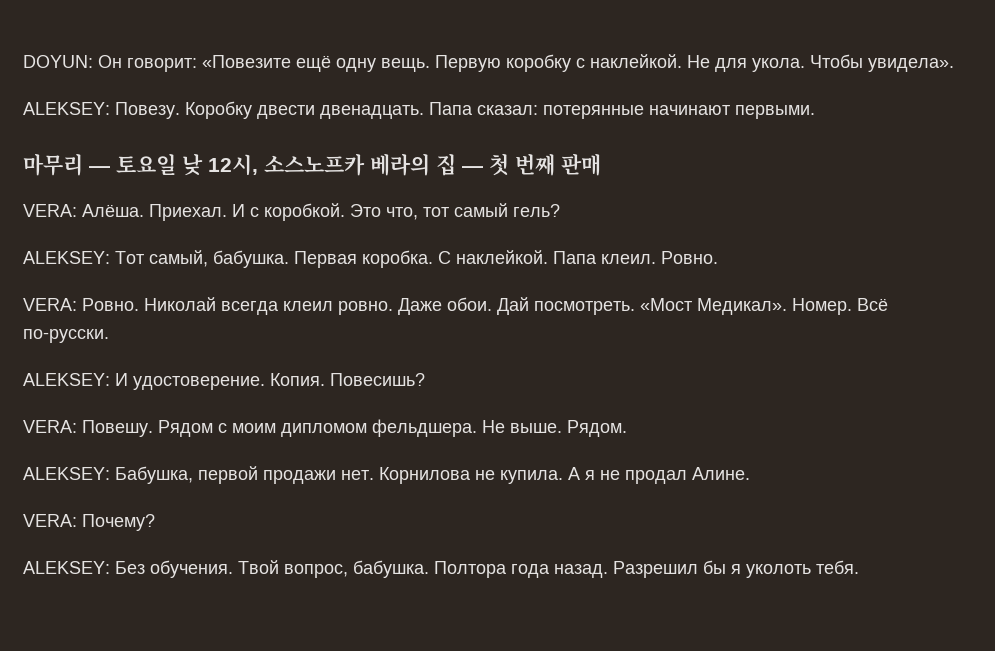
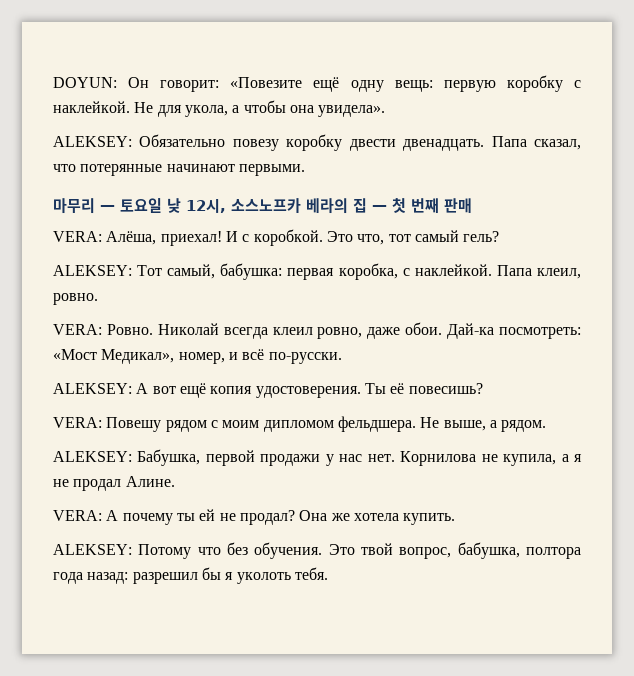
- DOYUN: Он говорит: «Повезите ещё одну вещь. Первую коробку с наклейкой.
+ DOYUN: Он говорит: «Повезите ещё одну вещь: первую коробку с наклейкой.
- Не для укола. Чтобы увидела».
+ Не для укола, а чтобы она увидела».
- ALEKSEY: Повезу. Коробку двести двенадцать.
+ ALEKSEY: Обязательно повезу коробку двести двенадцать.
- Папа сказал: потерянные начинают первыми.
+ Папа сказал, что потерянные начинают первыми.
- VERA: Алёша. Приехал.
+ VERA: Алёша, приехал!
- ALEKSEY: Тот самый, бабушка. Первая коробка. С наклейкой. Папа клеил. Ровно.
+ ALEKSEY: Тот самый, бабушка: первая коробка, с наклейкой. Папа клеил, ровно.
- Николай всегда клеил ровно. Даже обои. Дай посмотреть. «Мост Медикал». Номер. Всё по-русски.
- ALEKSEY: И удостоверение. Копия. Повесишь?
- VERA: Повешу. Рядом с моим дипломом фельдшера.
+ Николай всегда клеил ровно, даже обои. Дай-ка посмотреть: «Мост Медикал», номер, и всё по-русски.
+ ALEKSEY: А вот ещё копия удостоверения. Ты её повесишь?
+ VERA: Повешу рядом с моим дипломом фельдшера.
- Не выше. Рядом.
+ Не выше, а рядом.
- ALEKSEY: Бабушка, первой продажи нет.
+ ALEKSEY: Бабушка, первой продажи у нас нет.
- Корнилова не купила. А я не продал Алине.
+ Корнилова не купила, а я не продал Алине.
- VERA: Почему?
- ALEKSEY: Без обучения. Твой вопрос, бабушка. Полтора года назад. Разрешил бы я уколоть тебя.
+ VERA: А почему ты ей не продал? Она же хотела купить.
+ ALEKSEY: Потому что без обучения. Это твой вопрос, бабушка, полтора года назад: разрешил бы я уколоть тебя.

